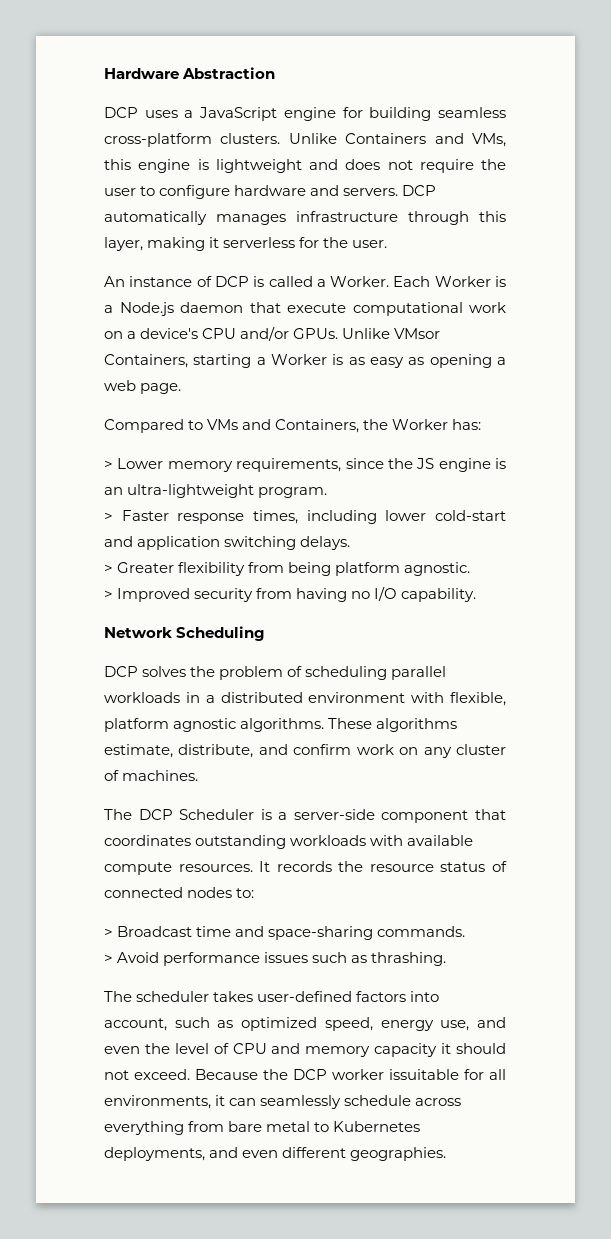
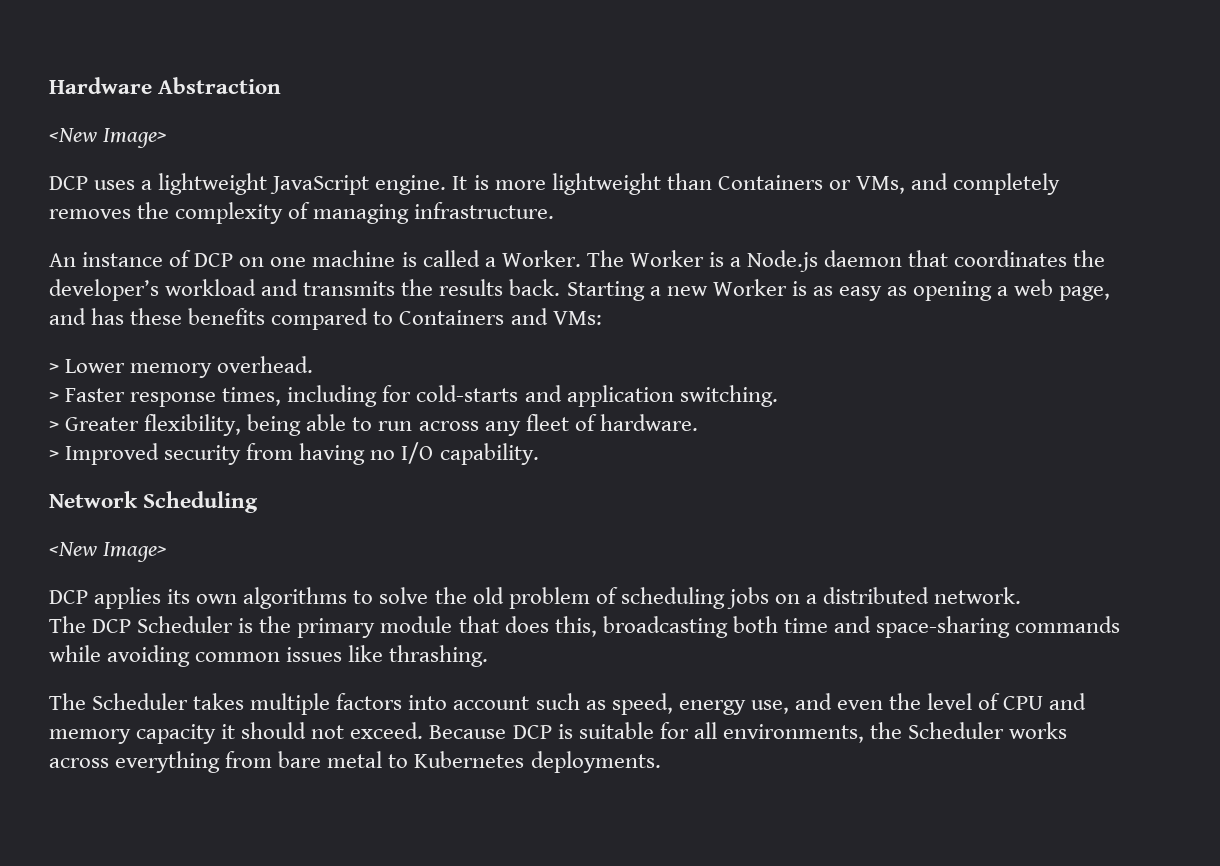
  Hardware Abstraction
+ <New Image>
- DCP uses a JavaScript engine for building seamless cross-platform clusters. Unlike Containers and VMs, this engine is lightweight and does not require the user to configure hardware and servers. DCP automatically manages infrastructure through this layer, making it serverless for the user.
+ DCP uses a lightweight JavaScript engine. It is more lightweight than Containers or VMs, and completely removes the complexity of managing infrastructure.
- An instance of DCP is called a Worker.
+ An instance of DCP on one machine is called a Worker.
- Each Worker is a Node.js daemon that execute computational work on a device's CPU and/or GPUs. Unlike VMsor Containers, starting a Worker is as easy as opening a web page.
- Compared to VMs and Containers, the Worker has:
- > Lower memory requirements, since the JS engine is an ultra-lightweight program.
+ The Worker is a Node.js daemon that coordinates the developer’s workload and transmits the results back. Starting a new Worker is as easy as opening a web page, and has these benefits compared to Containers and VMs:
+ > Lower memory overhead.
- > Faster response times, including lower cold-start and application switching delays.
- > Greater flexibility from being platform agnostic.
+ > Faster response times, including for cold-starts and application switching.
+ > Greater flexibility, being able to run across any fleet of hardware.
  Network Scheduling
- DCP solves the problem of scheduling parallel workloads in a distributed environment with flexible, platform agnostic algorithms. These algorithms estimate, distribute, and confirm work on any cluster of machines.
- The DCP Scheduler is a server-side component that coordinates outstanding workloads with available compute resources. It records the resource status of connected nodes to:
- > Broadcast time and space-sharing commands.
- > Avoid performance issues such as thrashing.
+ <New Image>
+ DCP applies its own algorithms to solve the old problem of scheduling jobs on a distributed network.
+ The DCP Scheduler is the primary module that does this, broadcasting both time and space-sharing commands while avoiding common issues like thrashing.
- The scheduler takes user-defined factors into account, such as optimized speed, energy use, and even the level of CPU and memory capacity it should not exceed.
+ The Scheduler takes multiple factors into account such as speed, energy use, and even the level of CPU and memory capacity it should not exceed.
- Because the DCP worker issuitable for all environments, it can seamlessly schedule across everything from bare metal to Kubernetes deployments, and even different geographies.
+ Because DCP is suitable for all environments, the Scheduler works across everything from bare metal to Kubernetes deployments.

